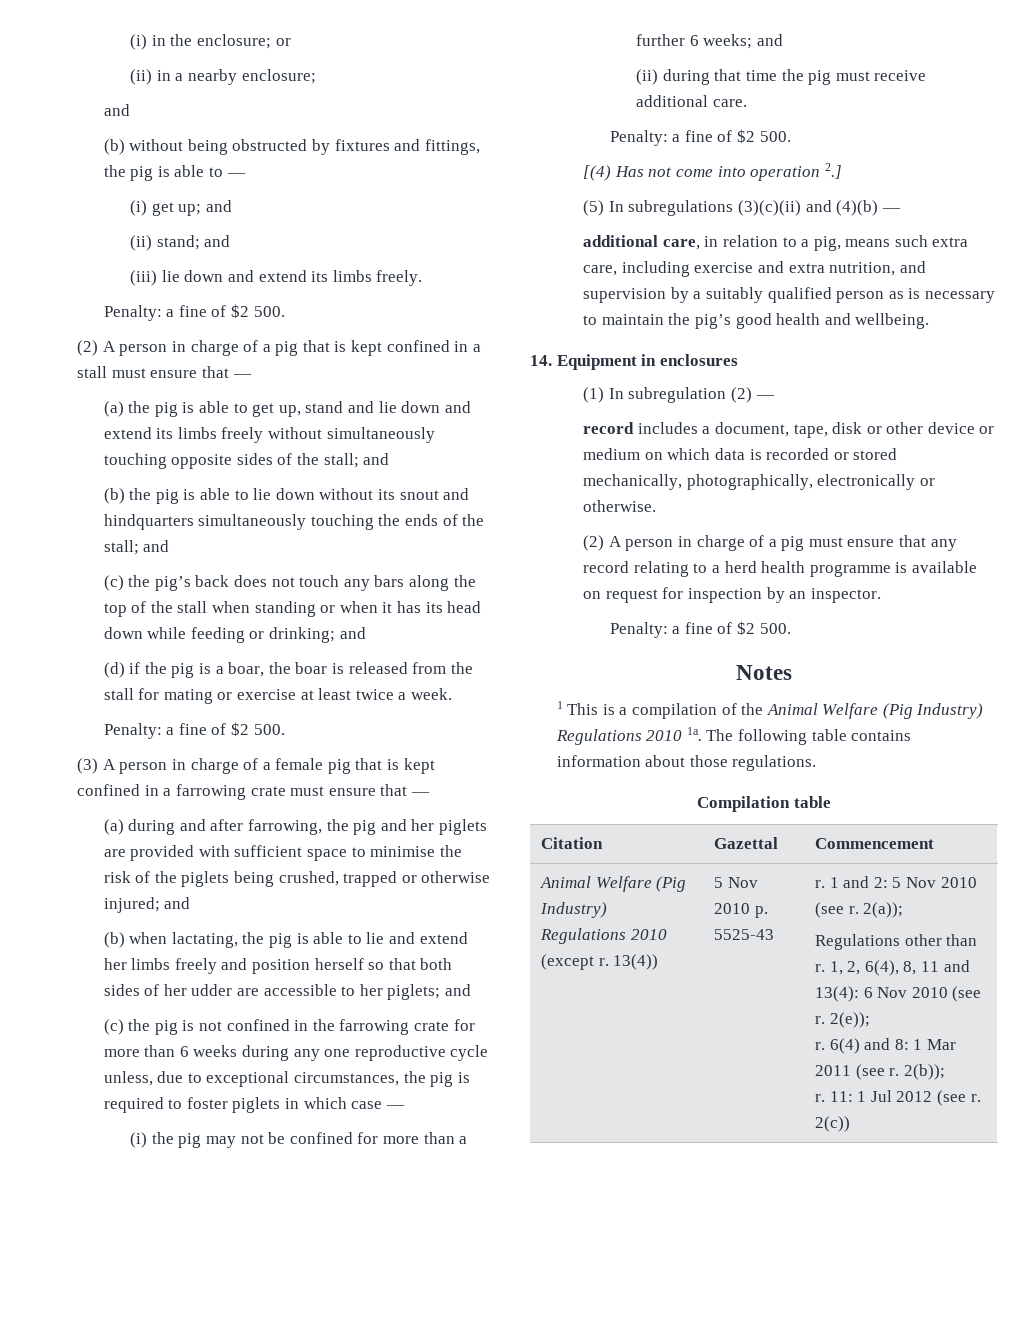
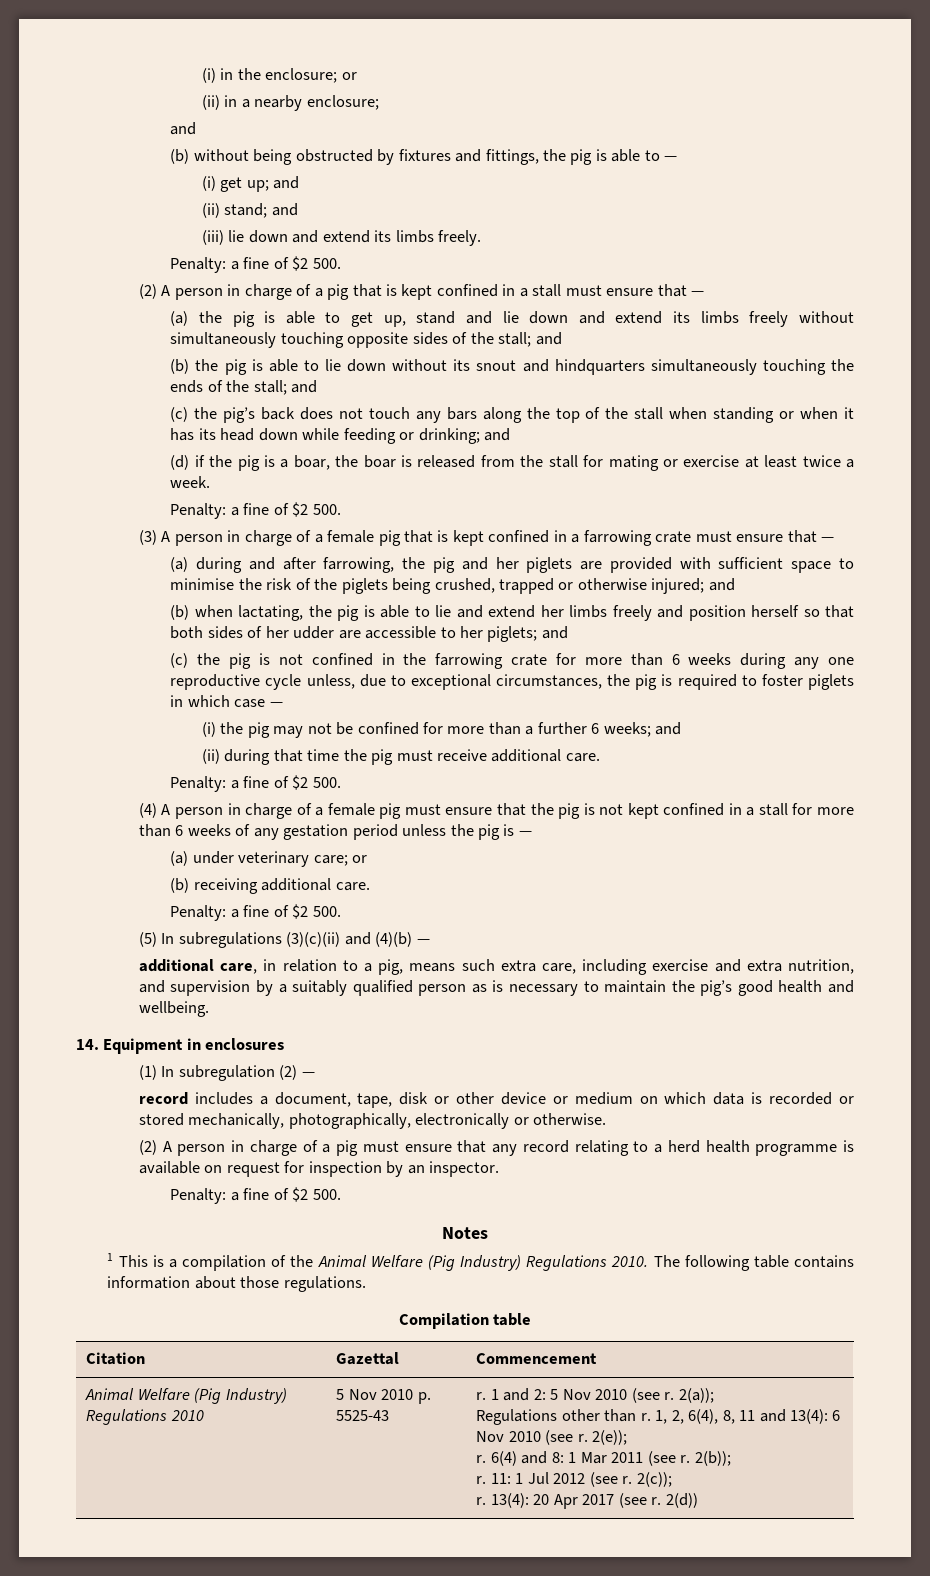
- [(4) Has not come into operation 2.]
+ (4) A person in charge of a female pig must ensure that the pig is not kept confined in a stall for more than 6 weeks of any gestation period unless the pig is —
+ (a) under veterinary care; or
+ (b) receiving additional care.
+ Penalty: a fine of $2 500.
- 1 This is a compilation of the Animal Welfare (Pig Industry) Regulations 2010 1a.
+ 1 This is a compilation of the Animal Welfare (Pig Industry) Regulations 2010.
- Animal Welfare (Pig Industry) Regulations 2010 (except r. 13(4))
+ Animal Welfare (Pig Industry) Regulations 2010
- 2(c))
+ 2(c));
+ r. 13(4): 20 Apr 2017 (see r. 2(d))

